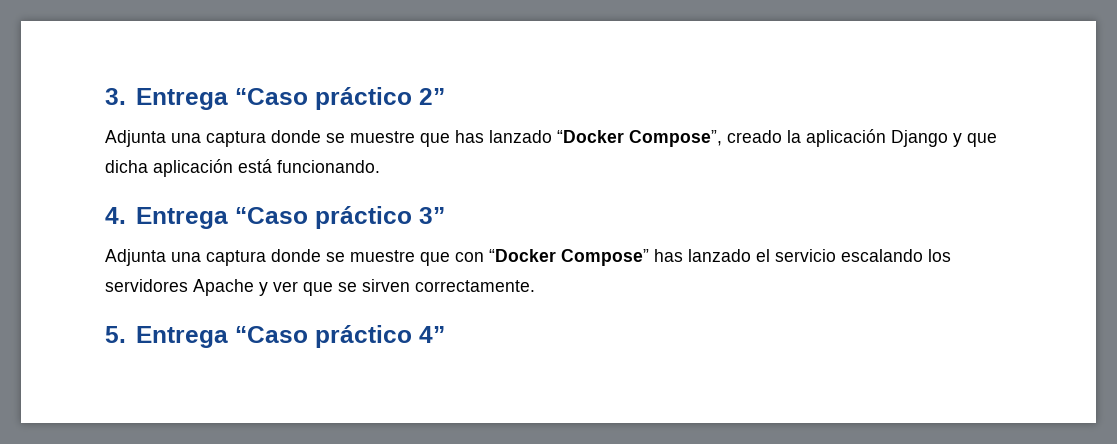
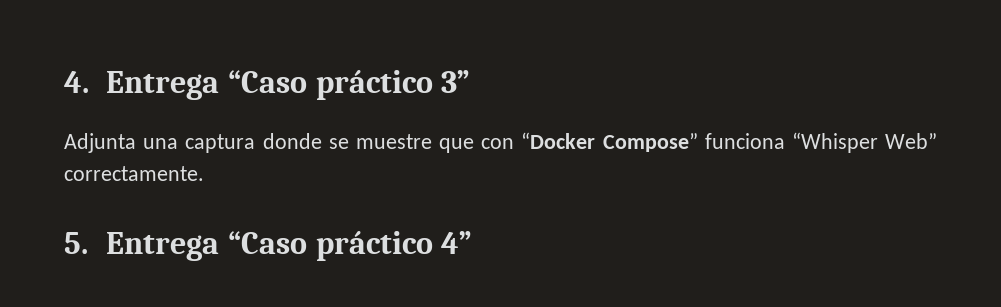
- 3. Entrega “Caso práctico 2”
- Adjunta una captura donde se muestre que has lanzado “Docker Compose”, creado la aplicación Django y que dicha aplicación está funcionando.
- Adjunta una captura donde se muestre que con “Docker Compose” has lanzado el servicio escalando los servidores Apache y ver que se sirven correctamente.
+ Adjunta una captura donde se muestre que con “Docker Compose” funciona “Whisper Web” correctamente.

